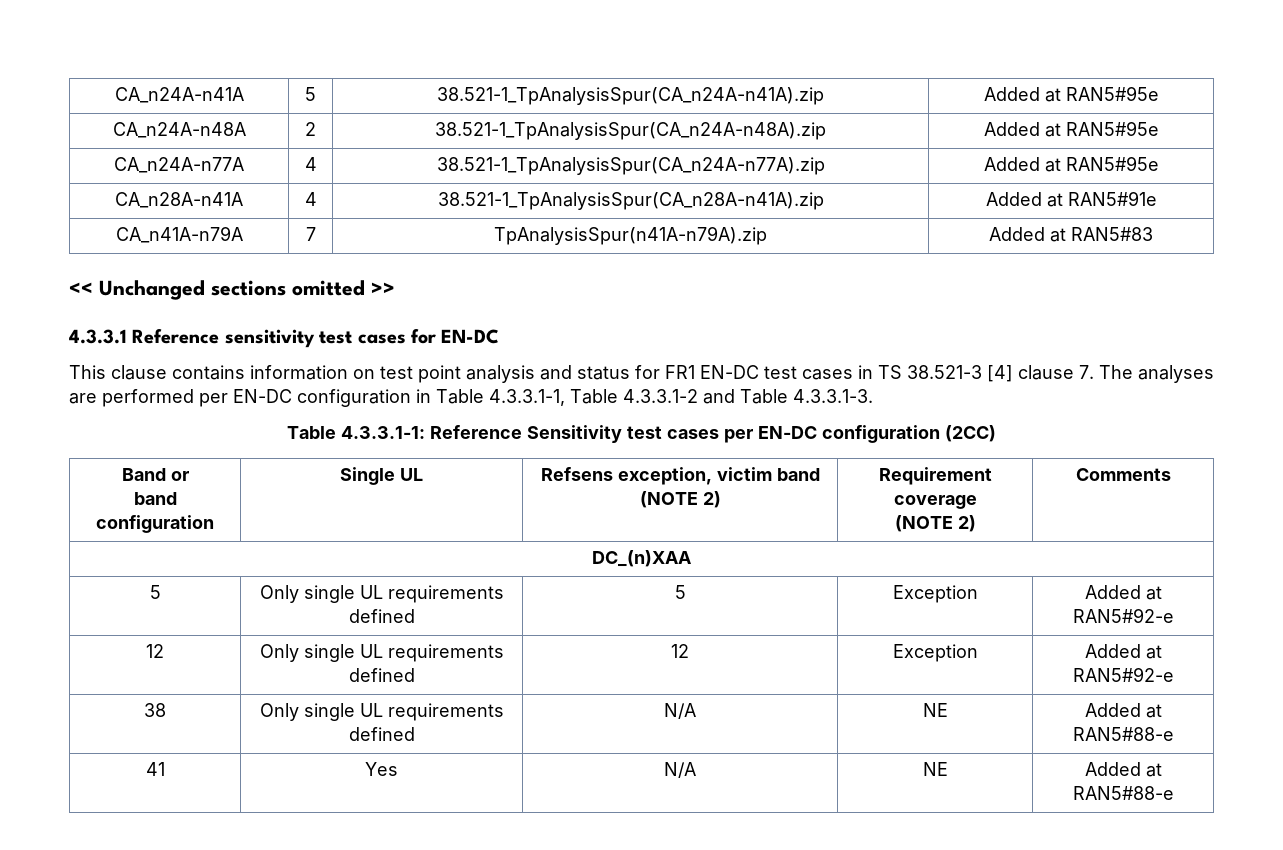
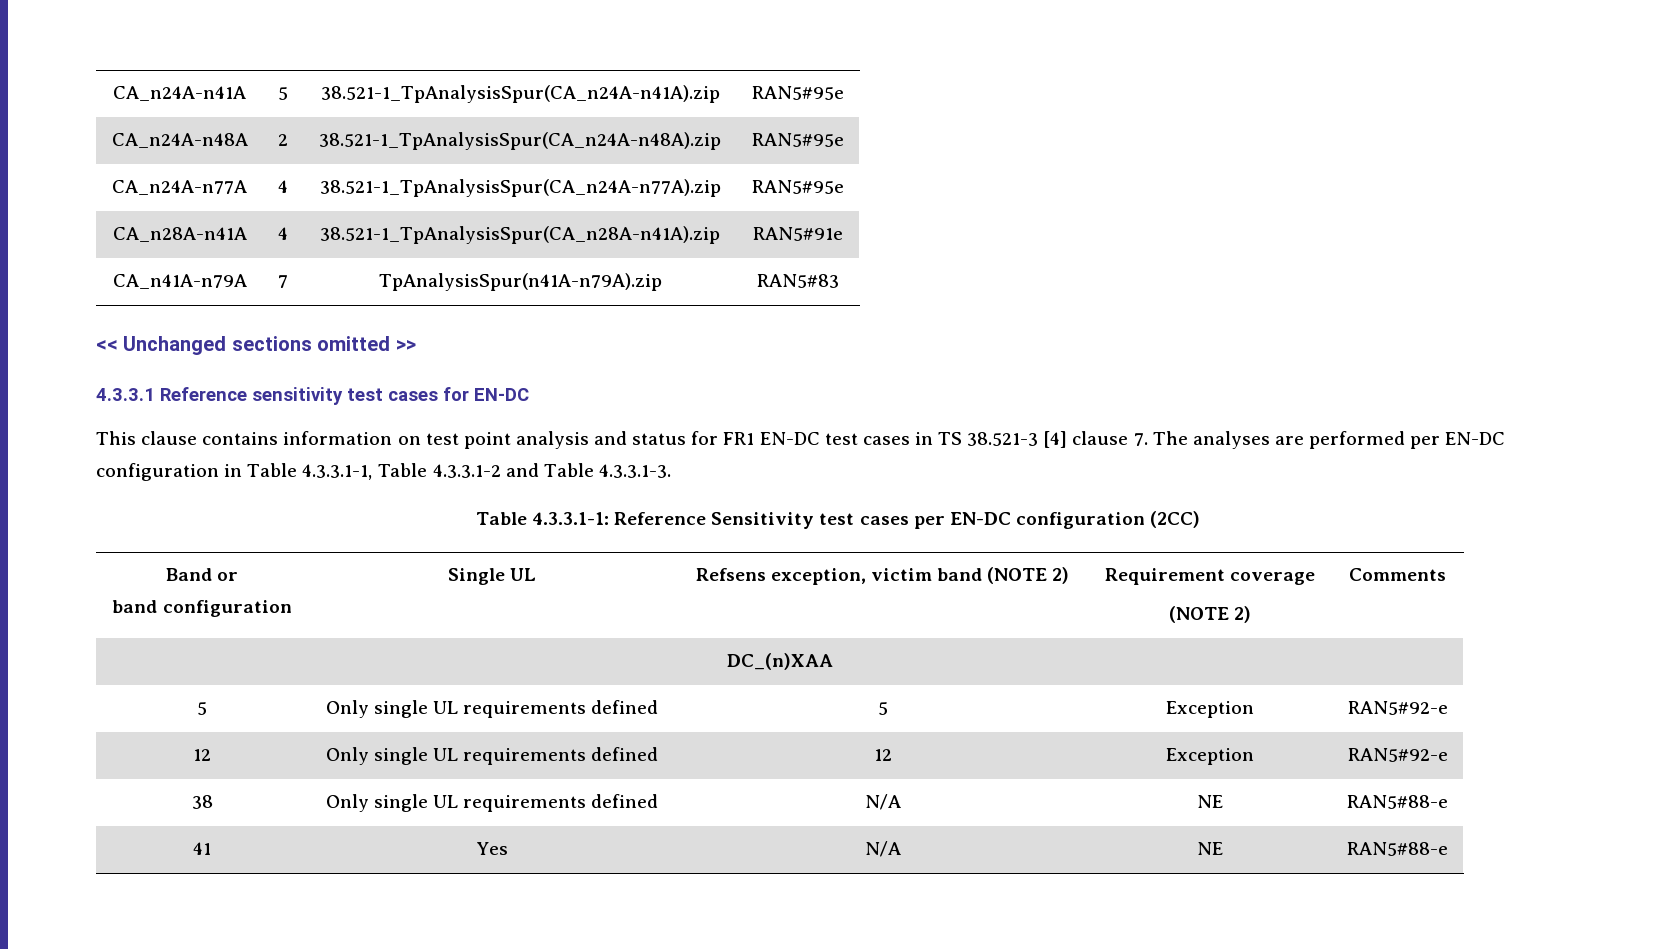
- CA_n24A-n41A | 5 | 38.521-1_TpAnalysisSpur(CA_n24A-n41A).zip | Added at RAN5#95e
+ CA_n24A-n41A | 5 | 38.521-1_TpAnalysisSpur(CA_n24A-n41A).zip | RAN5#95e
- CA_n24A-n48A | 2 | 38.521-1_TpAnalysisSpur(CA_n24A-n48A).zip | Added at RAN5#95e
+ CA_n24A-n48A | 2 | 38.521-1_TpAnalysisSpur(CA_n24A-n48A).zip | RAN5#95e
- CA_n24A-n77A | 4 | 38.521-1_TpAnalysisSpur(CA_n24A-n77A).zip | Added at RAN5#95e
+ CA_n24A-n77A | 4 | 38.521-1_TpAnalysisSpur(CA_n24A-n77A).zip | RAN5#95e
- CA_n28A-n41A | 4 | 38.521-1_TpAnalysisSpur(CA_n28A-n41A).zip | Added at RAN5#91e
+ CA_n28A-n41A | 4 | 38.521-1_TpAnalysisSpur(CA_n28A-n41A).zip | RAN5#91e
- CA_n41A-n79A | 7 | TpAnalysisSpur(n41A-n79A).zip | Added at RAN5#83
+ CA_n41A-n79A | 7 | TpAnalysisSpur(n41A-n79A).zip | RAN5#83
- 5 | Only single UL requirements defined | 5 | Exception | Added at RAN5#92-e
+ 5 | Only single UL requirements defined | 5 | Exception | RAN5#92-e
- 12 | Only single UL requirements defined | 12 | Exception | Added at RAN5#92-e
+ 12 | Only single UL requirements defined | 12 | Exception | RAN5#92-e
- 38 | Only single UL requirements defined | N/A | NE | Added at RAN5#88-e
+ 38 | Only single UL requirements defined | N/A | NE | RAN5#88-e
- 41 | Yes | N/A | NE | Added at RAN5#88-e
+ 41 | Yes | N/A | NE | RAN5#88-e

